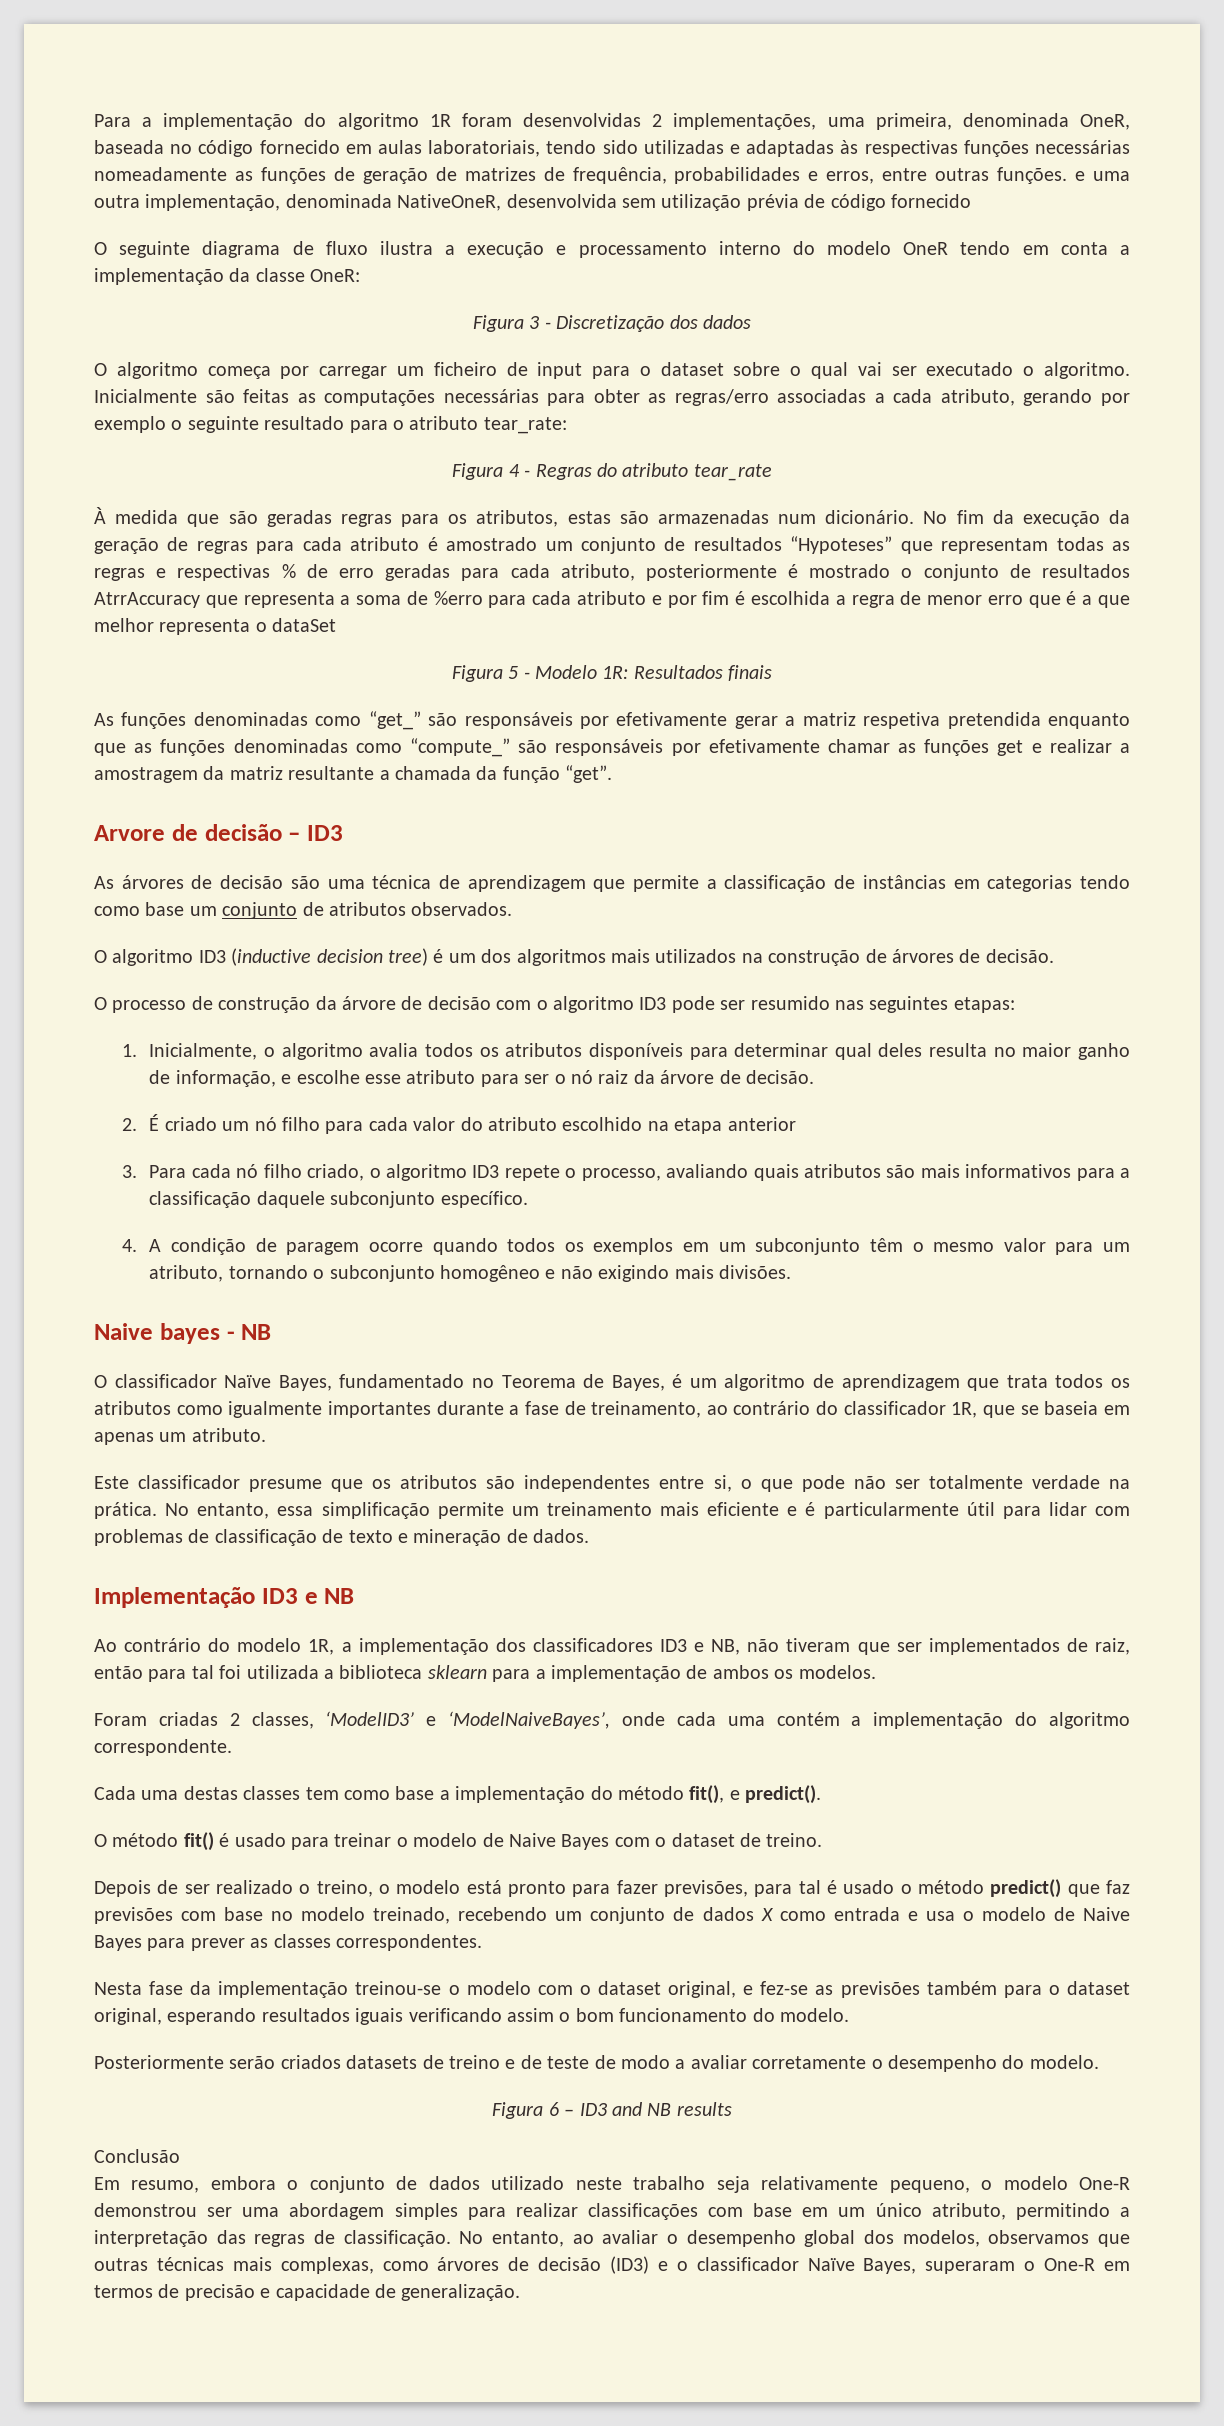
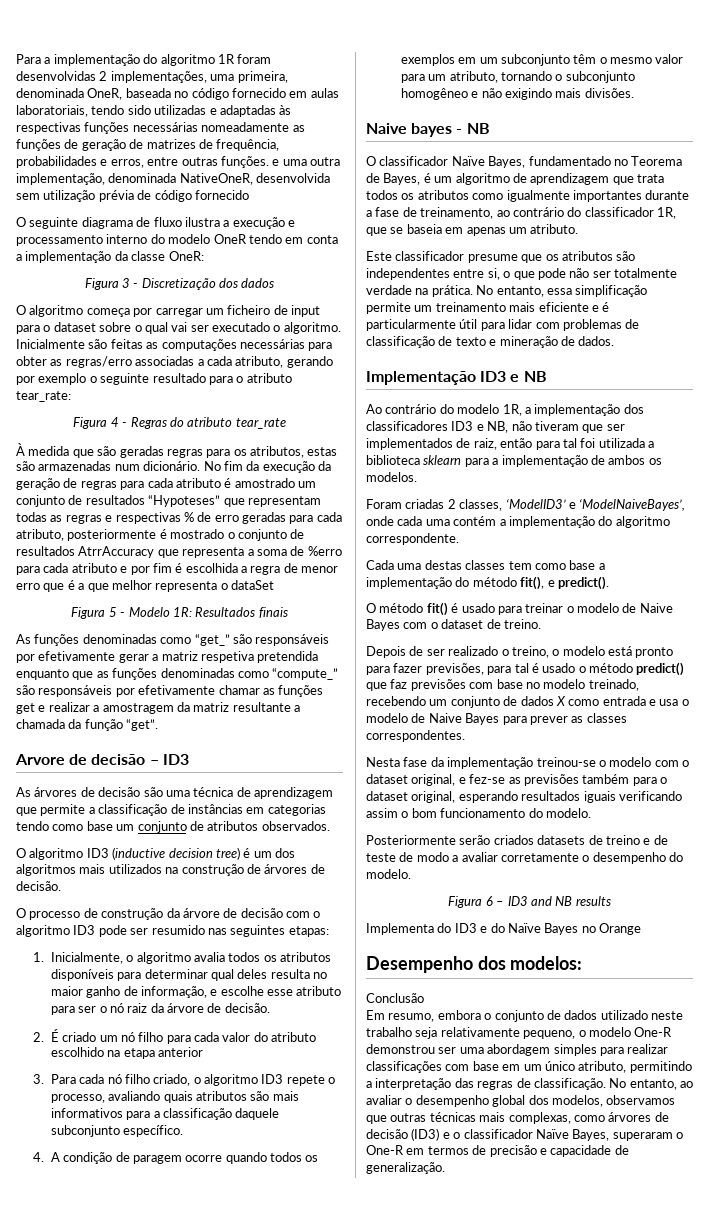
+ Implementa do ID3 e do Naïve Bayes no Orange
+ Desempenho dos modelos:

